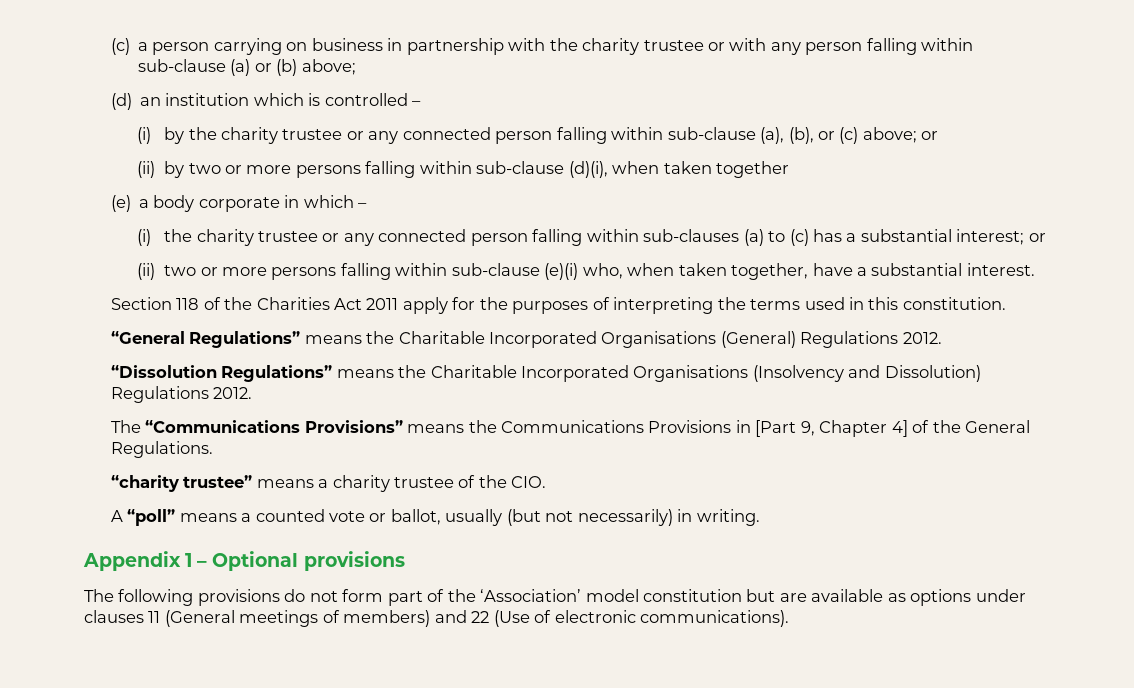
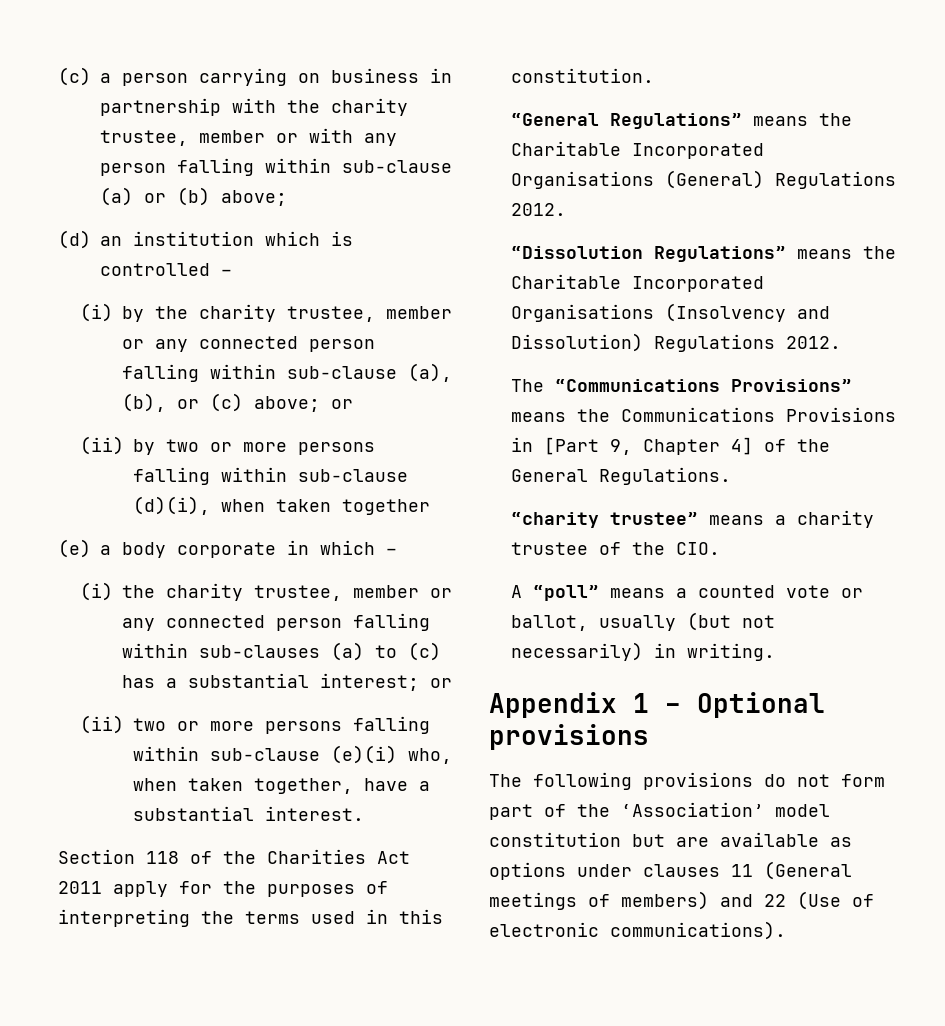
- (c) a person carrying on business in partnership with the charity trustee or with any person falling within sub-clause (a) or (b) above;
+ (c) a person carrying on business in partnership with the charity trustee, member or with any person falling within sub-clause (a) or (b) above;
- (i) by the charity trustee or any connected person falling within sub-clause (a), (b), or (c) above; or
+ (i) by the charity trustee, member or any connected person falling within sub-clause (a), (b), or (c) above; or
- (i) the charity trustee or any connected person falling within sub-clauses (a) to (c) has a substantial interest; or
+ (i) the charity trustee, member or any connected person falling within sub-clauses (a) to (c) has a substantial interest; or

